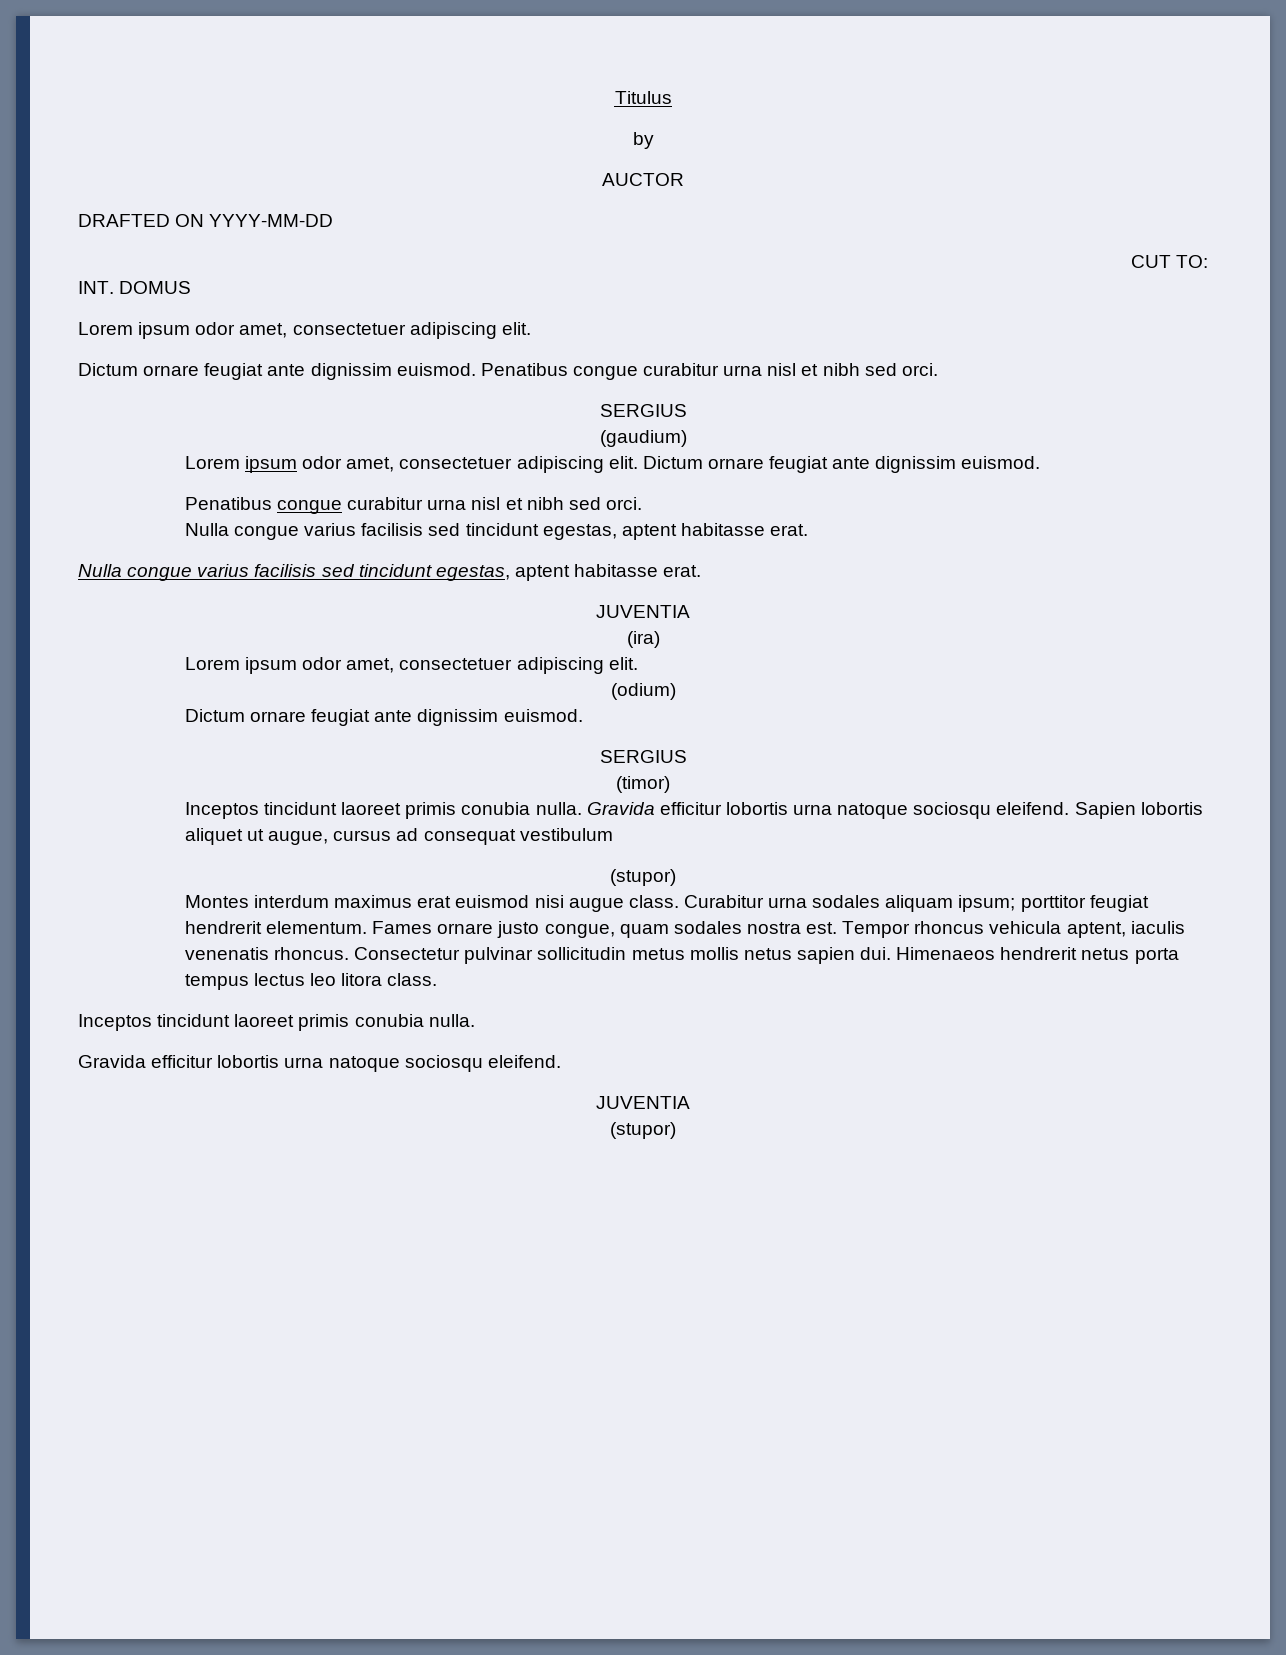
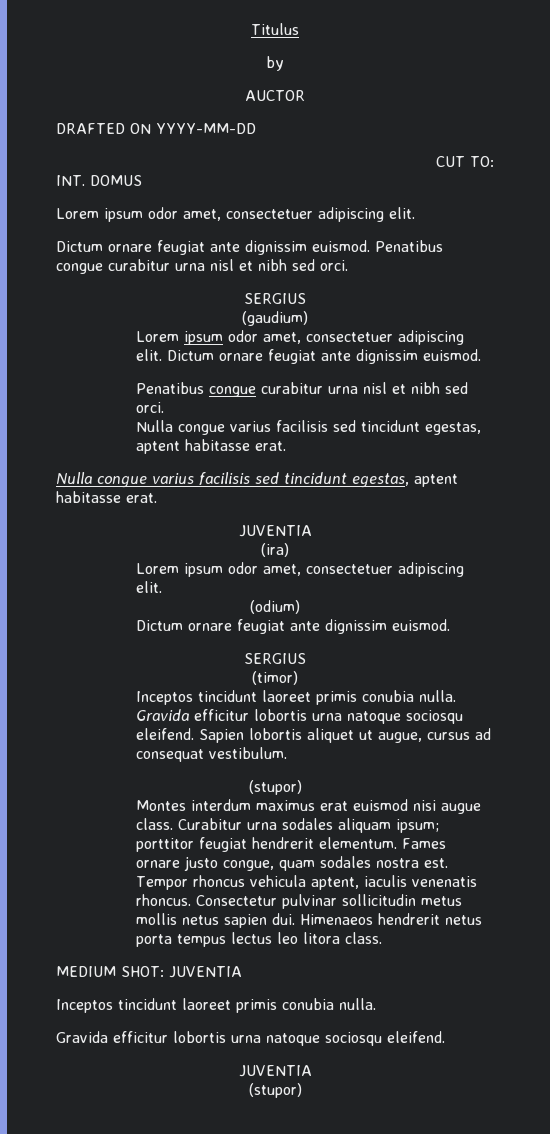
- Sapien lobortis aliquet ut augue, cursus ad consequat vestibulum
+ Sapien lobortis aliquet ut augue, cursus ad consequat vestibulum.
+ MEDIUM SHOT: JUVENTIA

